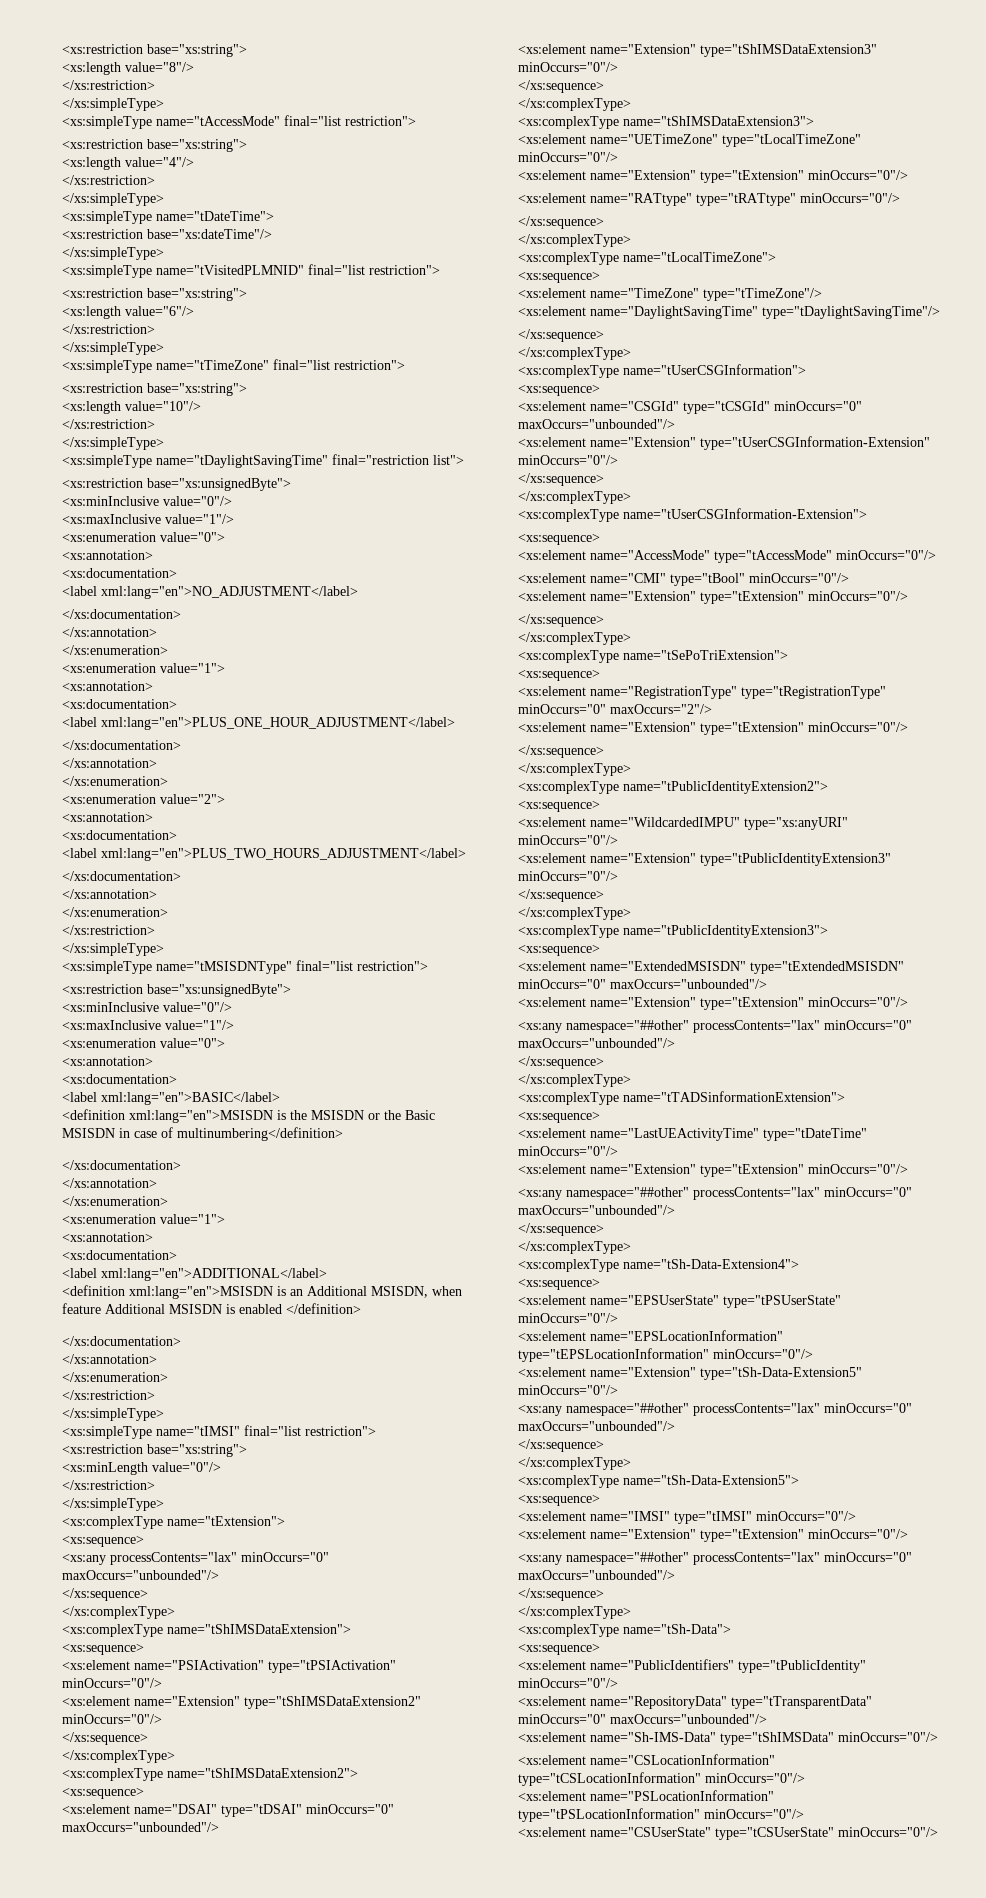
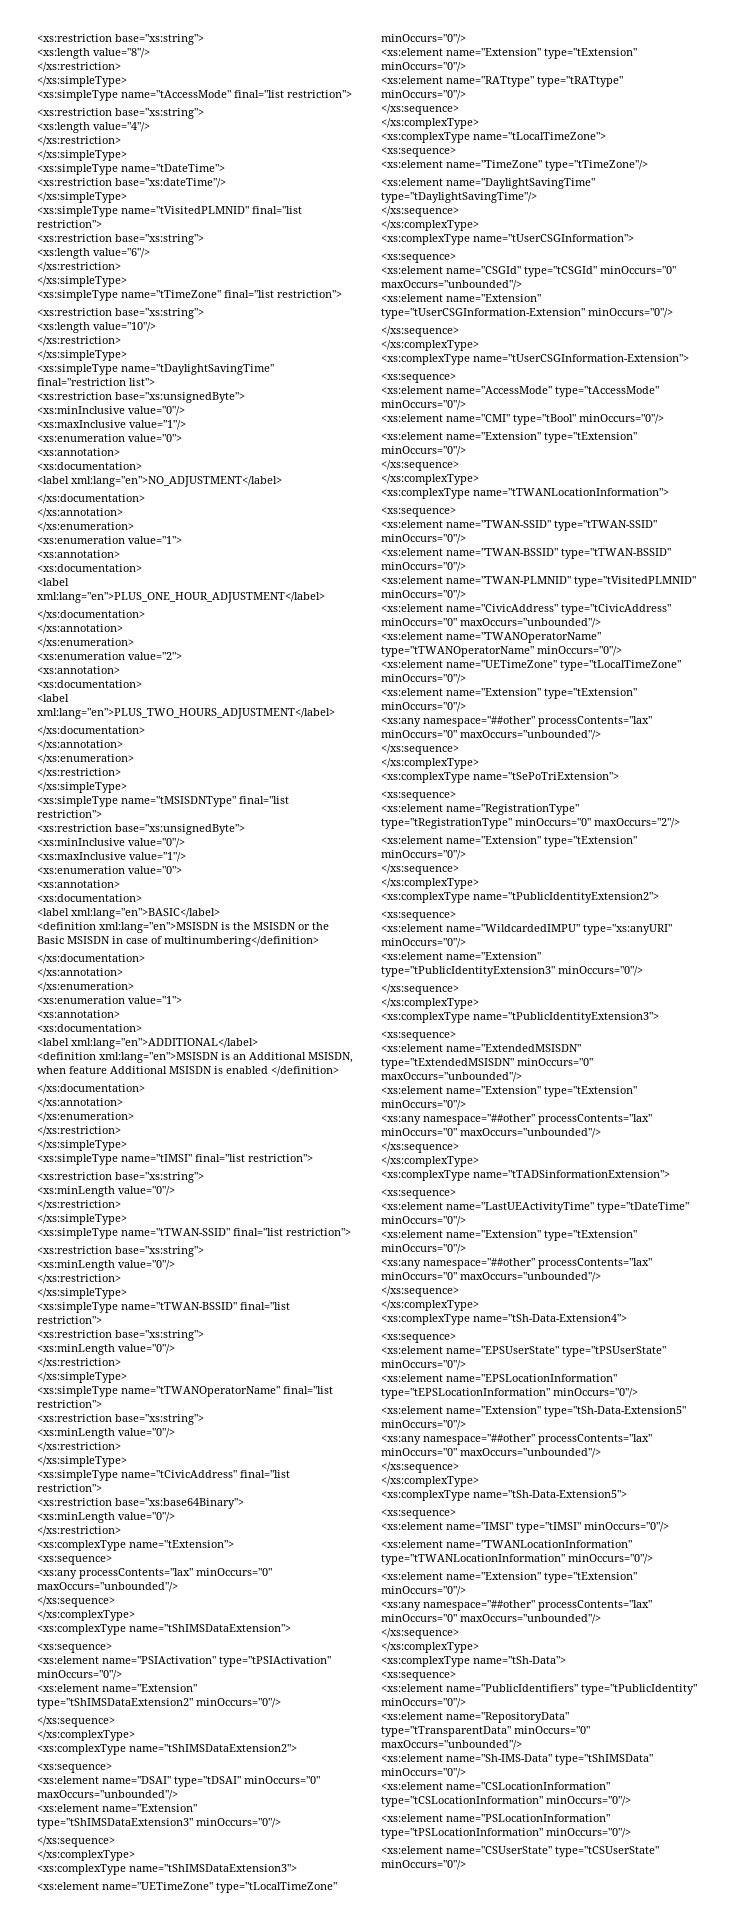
+ <xs:simpleType name="tTWAN-SSID" final="list restriction">
+ <xs:restriction base="xs:string">
+ <xs:minLength value="0"/>
+ </xs:restriction>
+ </xs:simpleType>
+ <xs:simpleType name="tTWAN-BSSID" final="list restriction">
+ <xs:restriction base="xs:string">
+ <xs:minLength value="0"/>
+ </xs:restriction>
+ </xs:simpleType>
+ <xs:simpleType name="tTWANOperatorName" final="list restriction">
+ <xs:restriction base="xs:string">
+ <xs:minLength value="0"/>
+ </xs:restriction>
+ </xs:simpleType>
+ <xs:simpleType name="tCivicAddress" final="list restriction">
+ <xs:restriction base="xs:base64Binary">
+ <xs:minLength value="0"/>
+ </xs:restriction>
+ <xs:complexType name="tTWANLocationInformation">
+ <xs:sequence>
+ <xs:element name="TWAN-SSID" type="tTWAN-SSID" minOccurs="0"/>
+ <xs:element name="TWAN-BSSID" type="tTWAN-BSSID" minOccurs="0"/>
+ <xs:element name="TWAN-PLMNID" type="tVisitedPLMNID" minOccurs="0"/>
+ <xs:element name="CivicAddress" type="tCivicAddress" minOccurs="0" maxOccurs="unbounded"/>
+ <xs:element name="TWANOperatorName" type="tTWANOperatorName" minOccurs="0"/>
+ <xs:element name="UETimeZone" type="tLocalTimeZone" minOccurs="0"/>
+ <xs:element name="Extension" type="tExtension" minOccurs="0"/>
+ <xs:any namespace="##other" processContents="lax" minOccurs="0" maxOccurs="unbounded"/>
+ </xs:sequence>
+ </xs:complexType>
+ <xs:element name="TWANLocationInformation" type="tTWANLocationInformation" minOccurs="0"/>

